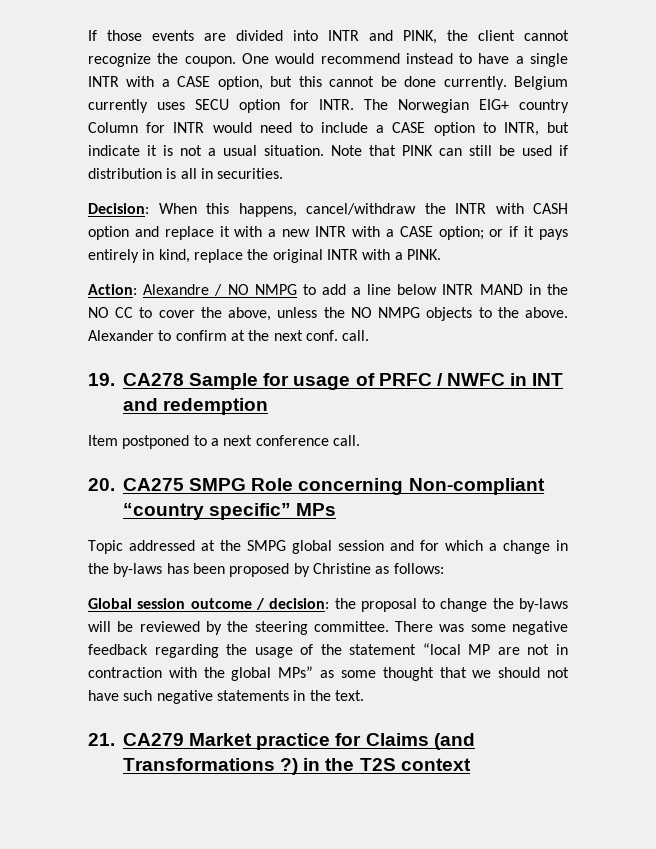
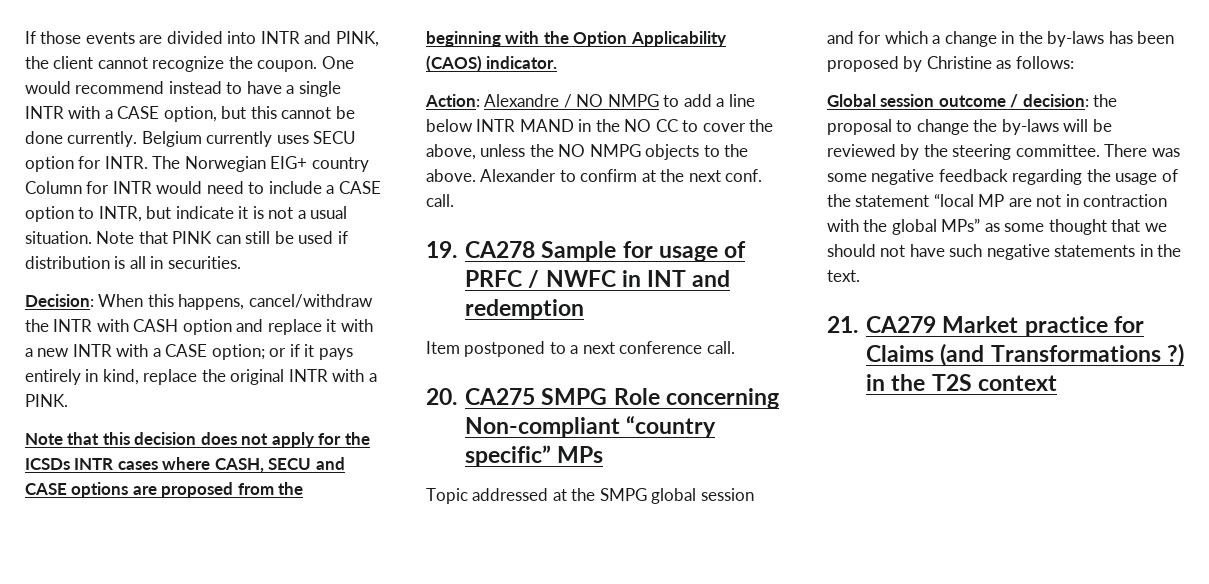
+ Note that this decision does not apply for the ICSDs INTR cases where CASH, SECU and CASE options are proposed from the beginning with the Option Applicability (CAOS) indicator.

